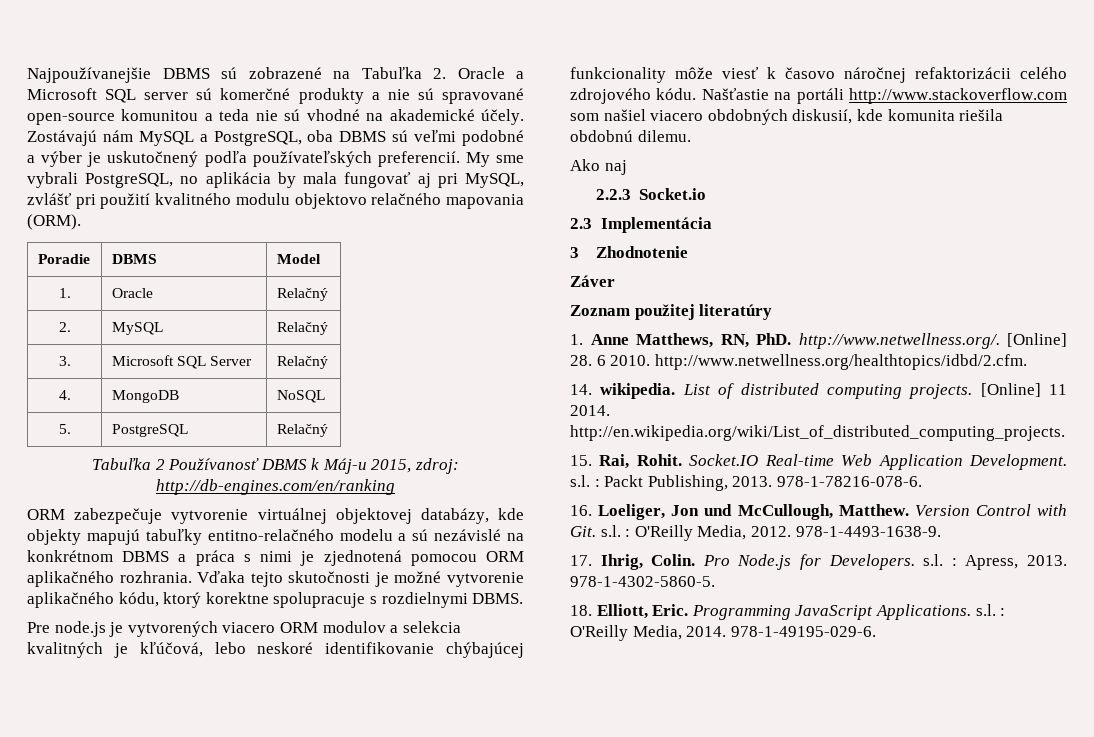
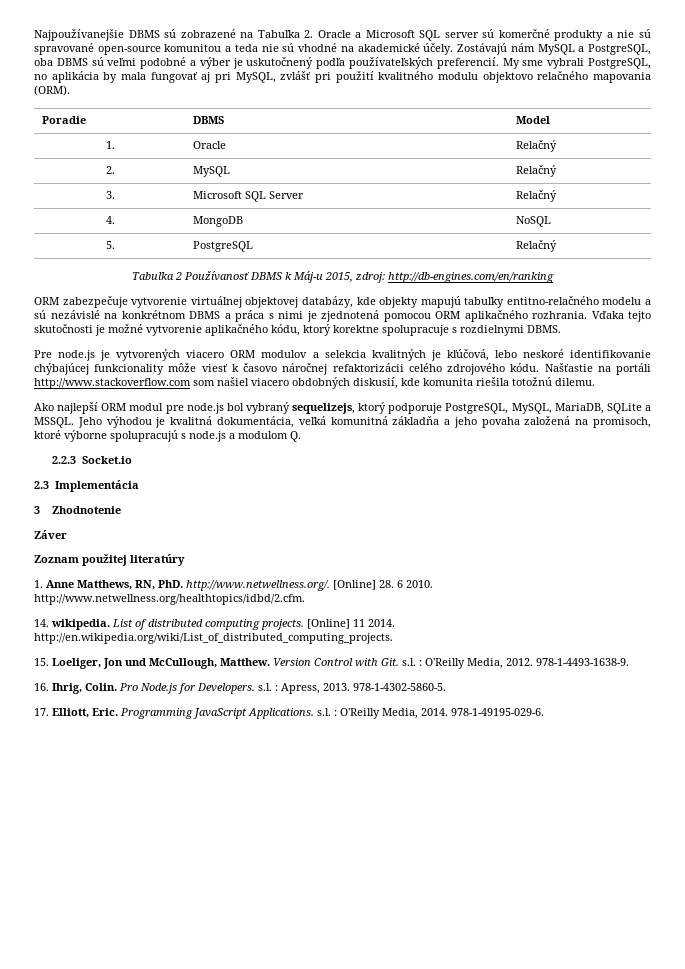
- Našťastie na portáli http://www.stackoverflow.com som našiel viacero obdobných diskusií, kde komunita riešila obdobnú dilemu.
+ Našťastie na portáli http://www.stackoverflow.com som našiel viacero obdobných diskusií, kde komunita riešila totožnú dilemu.
- Ako naj
+ Ako najlepší ORM modul pre node.js bol vybraný sequelizejs, ktorý podporuje PostgreSQL, MySQL, MariaDB, SQLite a MSSQL. Jeho výhodou je kvalitná dokumentácia, veľká komunitná základňa a jeho povaha založená na promisoch, ktoré výborne spolupracujú s node.js a modulom Q.
- 15. Rai, Rohit. Socket.IO Real-time Web Application Development. s.l. : Packt Publishing, 2013. 978-1-78216-078-6.
- 16. Loeliger, Jon und McCullough, Matthew.
+ 15. Loeliger, Jon und McCullough, Matthew.
- 17. Ihrig, Colin.
+ 16. Ihrig, Colin.
- 18. Elliott, Eric.
+ 17. Elliott, Eric.

